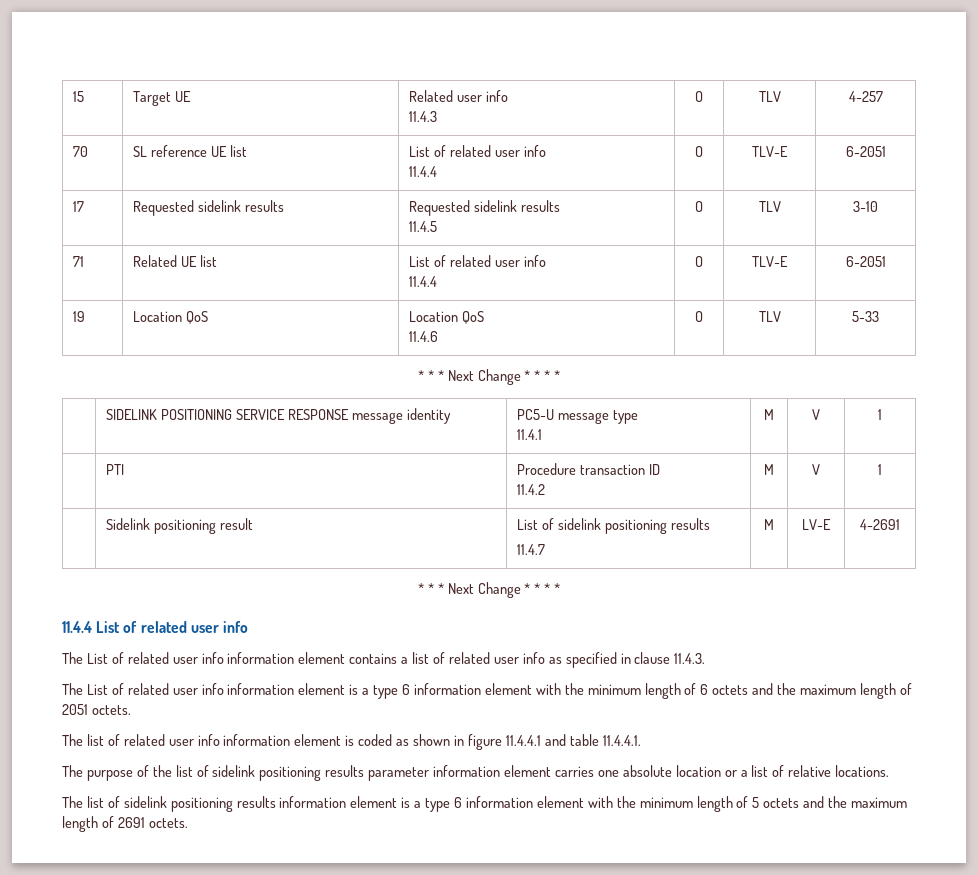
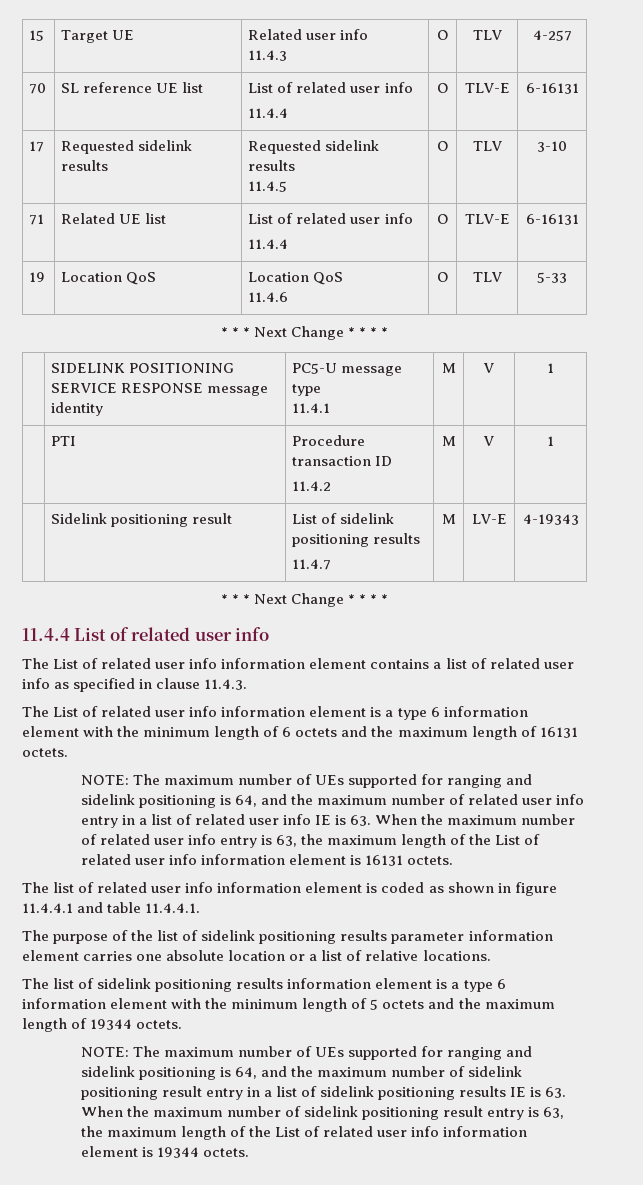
  70 | SL reference UE list | List of related user info
- 11.4.4 | O | TLV-E | 6-2051
+ 11.4.4 | O | TLV-E | 6-16131
  71 | Related UE list | List of related user info
- 11.4.4 | O | TLV-E | 6-2051
+ 11.4.4 | O | TLV-E | 6-16131
  | Sidelink positioning result | List of sidelink positioning results
- 11.4.7 | M | LV-E | 4-2691
+ 11.4.7 | M | LV-E | 4-19343
- The List of related user info information element is a type 6 information element with the minimum length of 6 octets and the maximum length of 2051 octets.
+ The List of related user info information element is a type 6 information element with the minimum length of 6 octets and the maximum length of 16131 octets.
+ NOTE: The maximum number of UEs supported for ranging and sidelink positioning is 64, and the maximum number of related user info entry in a list of related user info IE is 63. When the maximum number of related user info entry is 63, the maximum length of the List of related user info information element is 16131 octets.
- The list of sidelink positioning results information element is a type 6 information element with the minimum length of 5 octets and the maximum length of 2691 octets.
+ The list of sidelink positioning results information element is a type 6 information element with the minimum length of 5 octets and the maximum length of 19344 octets.
+ NOTE: The maximum number of UEs supported for ranging and sidelink positioning is 64, and the maximum number of sidelink positioning result entry in a list of sidelink positioning results IE is 63. When the maximum number of sidelink positioning result entry is 63, the maximum length of the List of related user info information element is 19344 octets.

